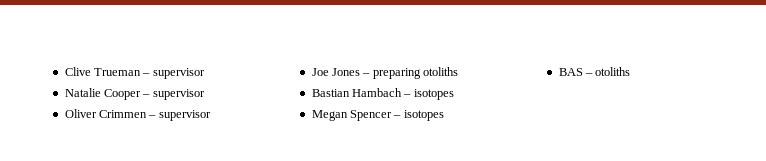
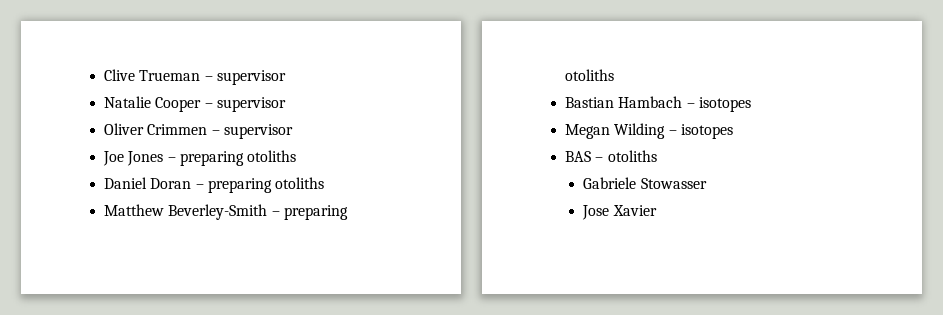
+ Daniel Doran – preparing otoliths
+ Matthew Beverley-Smith – preparing otoliths
- Megan Spencer – isotopes
+ Megan Wilding – isotopes
+ Gabriele Stowasser
+ Jose Xavier

